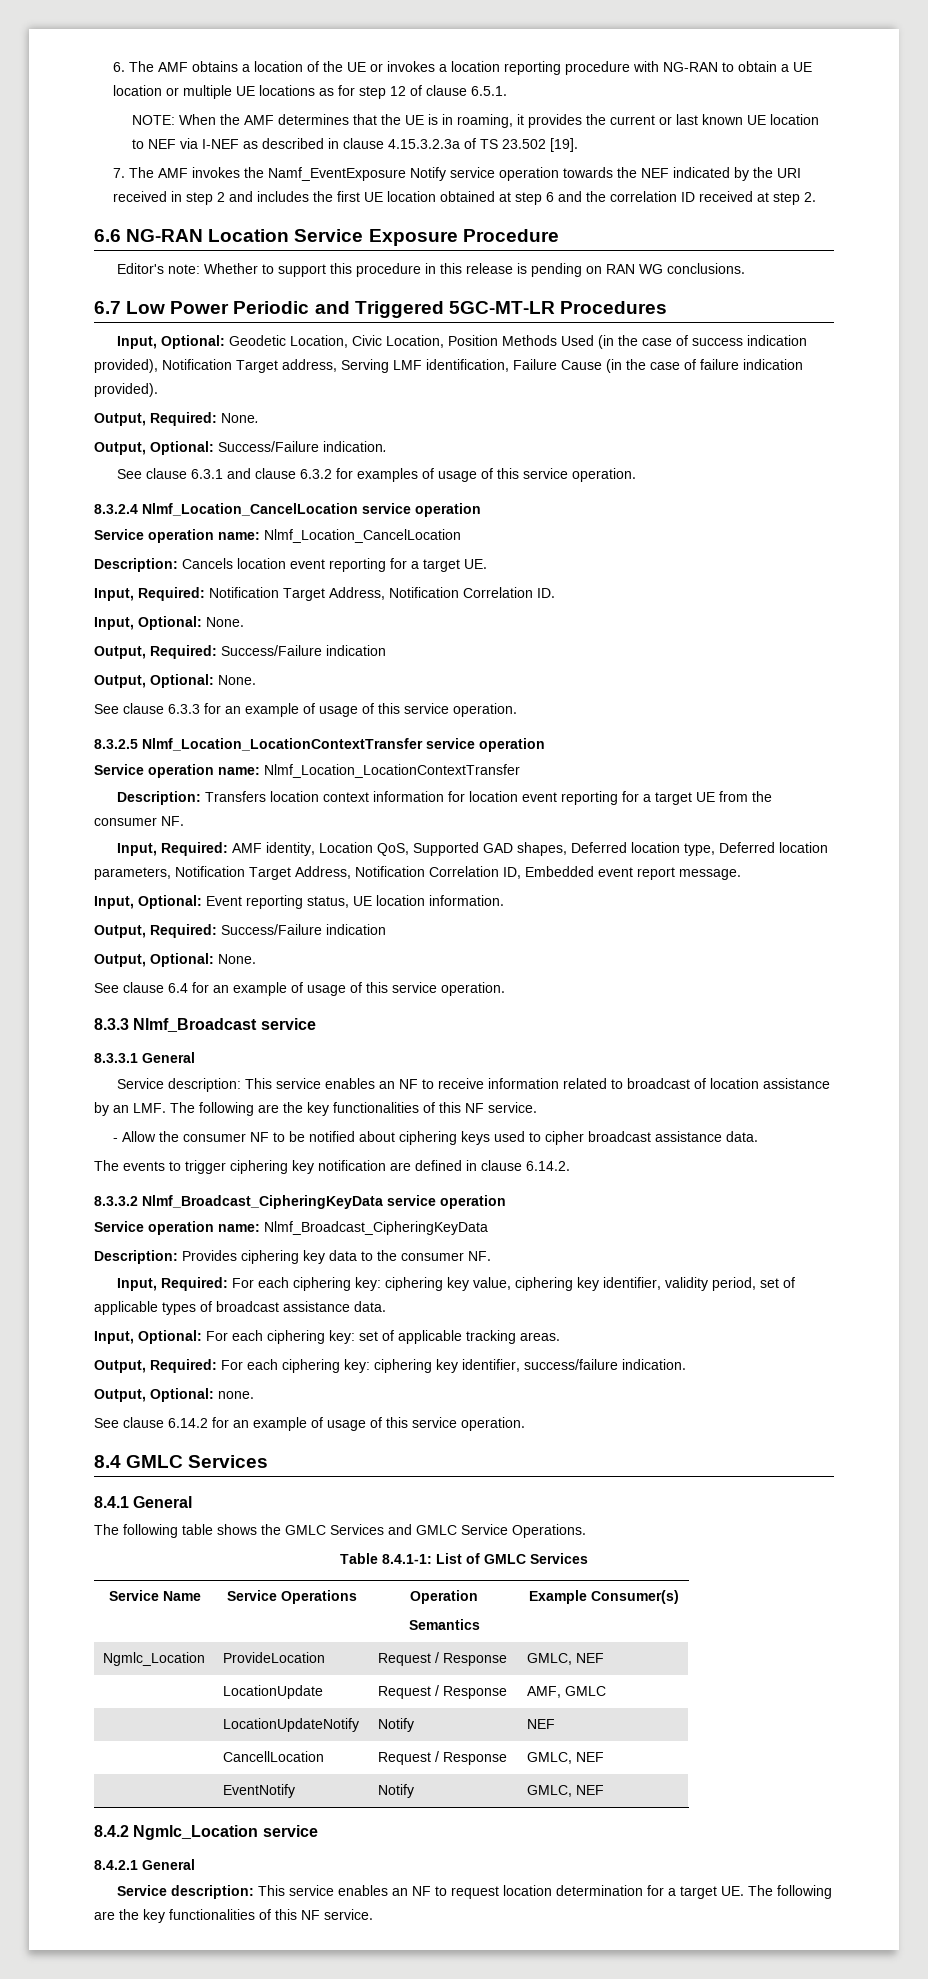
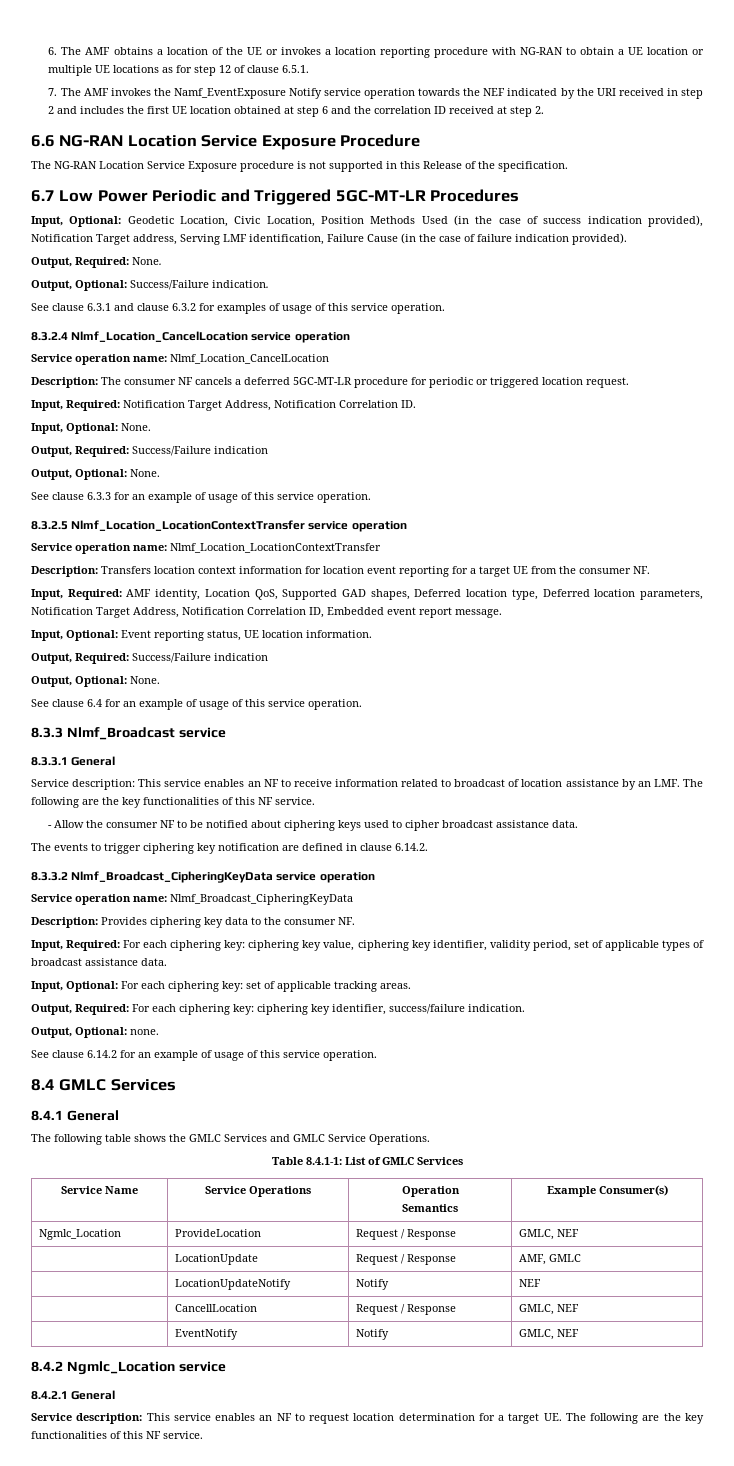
- NOTE: When the AMF determines that the UE is in roaming, it provides the current or last known UE location to NEF via I-NEF as described in clause 4.15.3.2.3a of TS 23.502 [19].
- Editor's note: Whether to support this procedure in this release is pending on RAN WG conclusions.
+ The NG-RAN Location Service Exposure procedure is not supported in this Release of the specification.
- Description: Cancels location event reporting for a target UE.
+ Description: The consumer NF cancels a deferred 5GC-MT-LR procedure for periodic or triggered location request.

